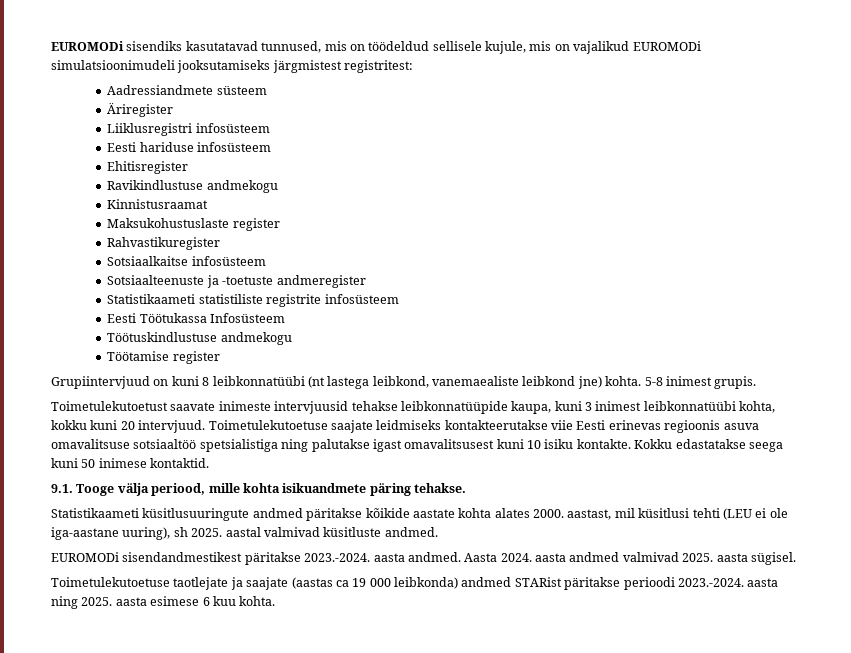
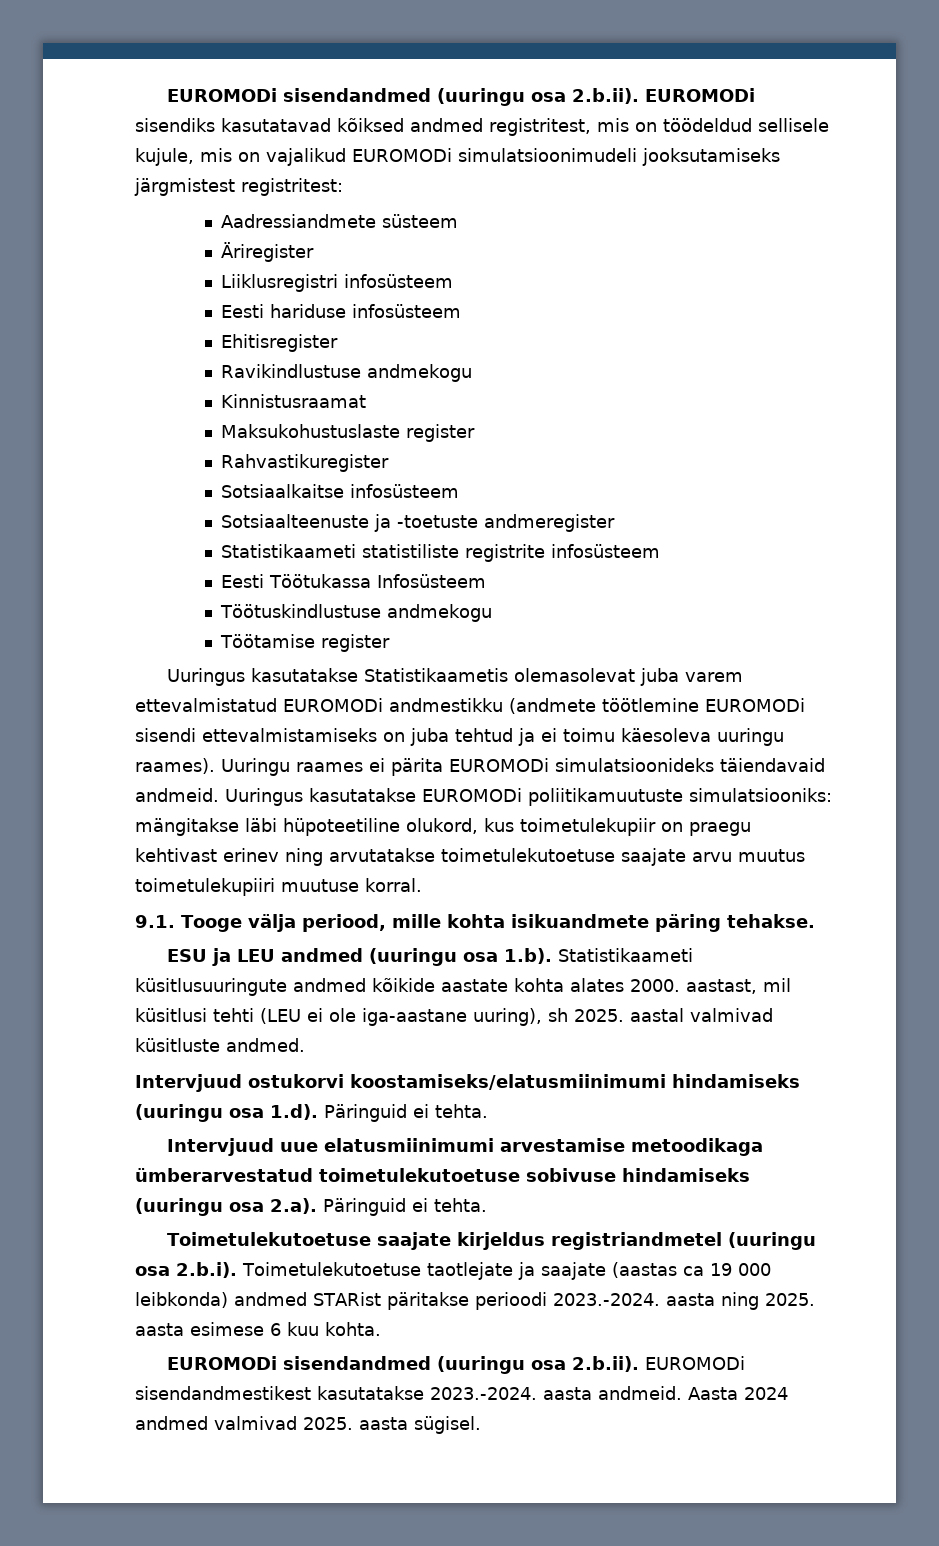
- EUROMODi sisendiks kasutatavad tunnused, mis on töödeldud sellisele kujule, mis on vajalikud EUROMODi simulatsioonimudeli jooksutamiseks järgmistest registritest:
+ EUROMODi sisendandmed (uuringu osa 2.b.ii). EUROMODi sisendiks kasutatavad kõiksed andmed registritest, mis on töödeldud sellisele kujule, mis on vajalikud EUROMODi simulatsioonimudeli jooksutamiseks järgmistest registritest:
- Grupiintervjuud on kuni 8 leibkonnatüübi (nt lastega leibkond, vanemaealiste leibkond jne) kohta. 5-8 inimest grupis.
- Toimetulekutoetust saavate inimeste intervjuusid tehakse leibkonnatüüpide kaupa, kuni 3 inimest leibkonnatüübi kohta, kokku kuni 20 intervjuud. Toimetulekutoetuse saajate leidmiseks kontakteerutakse viie Eesti erinevas regioonis asuva omavalitsuse sotsiaaltöö spetsialistiga ning palutakse igast omavalitsusest kuni 10 isiku kontakte. Kokku edastatakse seega kuni 50 inimese kontaktid.
+ Uuringus kasutatakse Statistikaametis olemasolevat juba varem ettevalmistatud EUROMODi andmestikku (andmete töötlemine EUROMODi sisendi ettevalmistamiseks on juba tehtud ja ei toimu käesoleva uuringu raames). Uuringu raames ei pärita EUROMODi simulatsioonideks täiendavaid andmeid. Uuringus kasutatakse EUROMODi poliitikamuutuste simulatsiooniks: mängitakse läbi hüpoteetiline olukord, kus toimetulekupiir on praegu kehtivast erinev ning arvutatakse toimetulekutoetuse saajate arvu muutus toimetulekupiiri muutuse korral.
- Statistikaameti küsitlusuuringute andmed päritakse kõikide aastate kohta alates 2000. aastast, mil küsitlusi tehti (LEU ei ole iga-aastane uuring), sh 2025. aastal valmivad küsitluste andmed.
+ ESU ja LEU andmed (uuringu osa 1.b). Statistikaameti küsitlusuuringute andmed kõikide aastate kohta alates 2000. aastast, mil küsitlusi tehti (LEU ei ole iga-aastane uuring), sh 2025. aastal valmivad küsitluste andmed.
- EUROMODi sisendandmestikest päritakse 2023.-2024. aasta andmed. Aasta 2024. aasta andmed valmivad 2025. aasta sügisel.
- Toimetulekutoetuse taotlejate ja saajate (aastas ca 19 000 leibkonda) andmed STARist päritakse perioodi 2023.-2024. aasta ning 2025. aasta esimese 6 kuu kohta.
+ Intervjuud ostukorvi koostamiseks/elatusmiinimumi hindamiseks (uuringu osa 1.d). Päringuid ei tehta.
+ Intervjuud uue elatusmiinimumi arvestamise metoodikaga ümberarvestatud toimetulekutoetuse sobivuse hindamiseks (uuringu osa 2.a). Päringuid ei tehta.
+ Toimetulekutoetuse saajate kirjeldus registriandmetel (uuringu osa 2.b.i). Toimetulekutoetuse taotlejate ja saajate (aastas ca 19 000 leibkonda) andmed STARist päritakse perioodi 2023.-2024. aasta ning 2025. aasta esimese 6 kuu kohta.
+ EUROMODi sisendandmed (uuringu osa 2.b.ii). EUROMODi sisendandmestikest kasutatakse 2023.-2024. aasta andmeid. Aasta 2024 andmed valmivad 2025. aasta sügisel.

